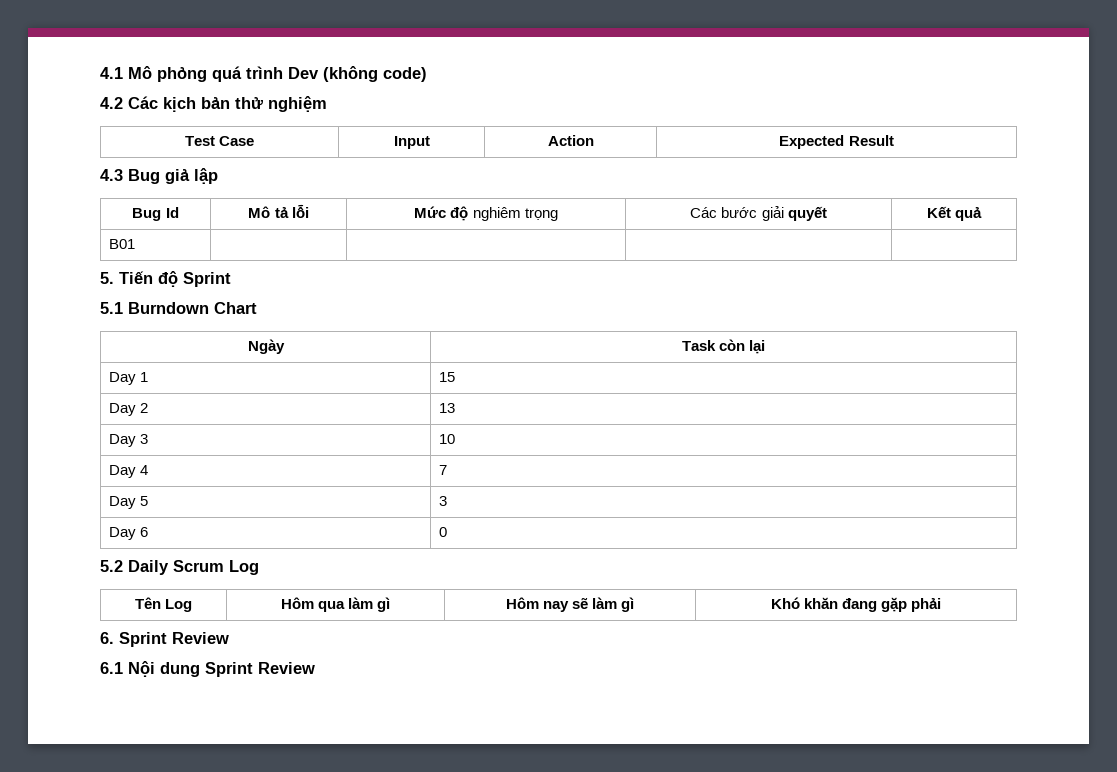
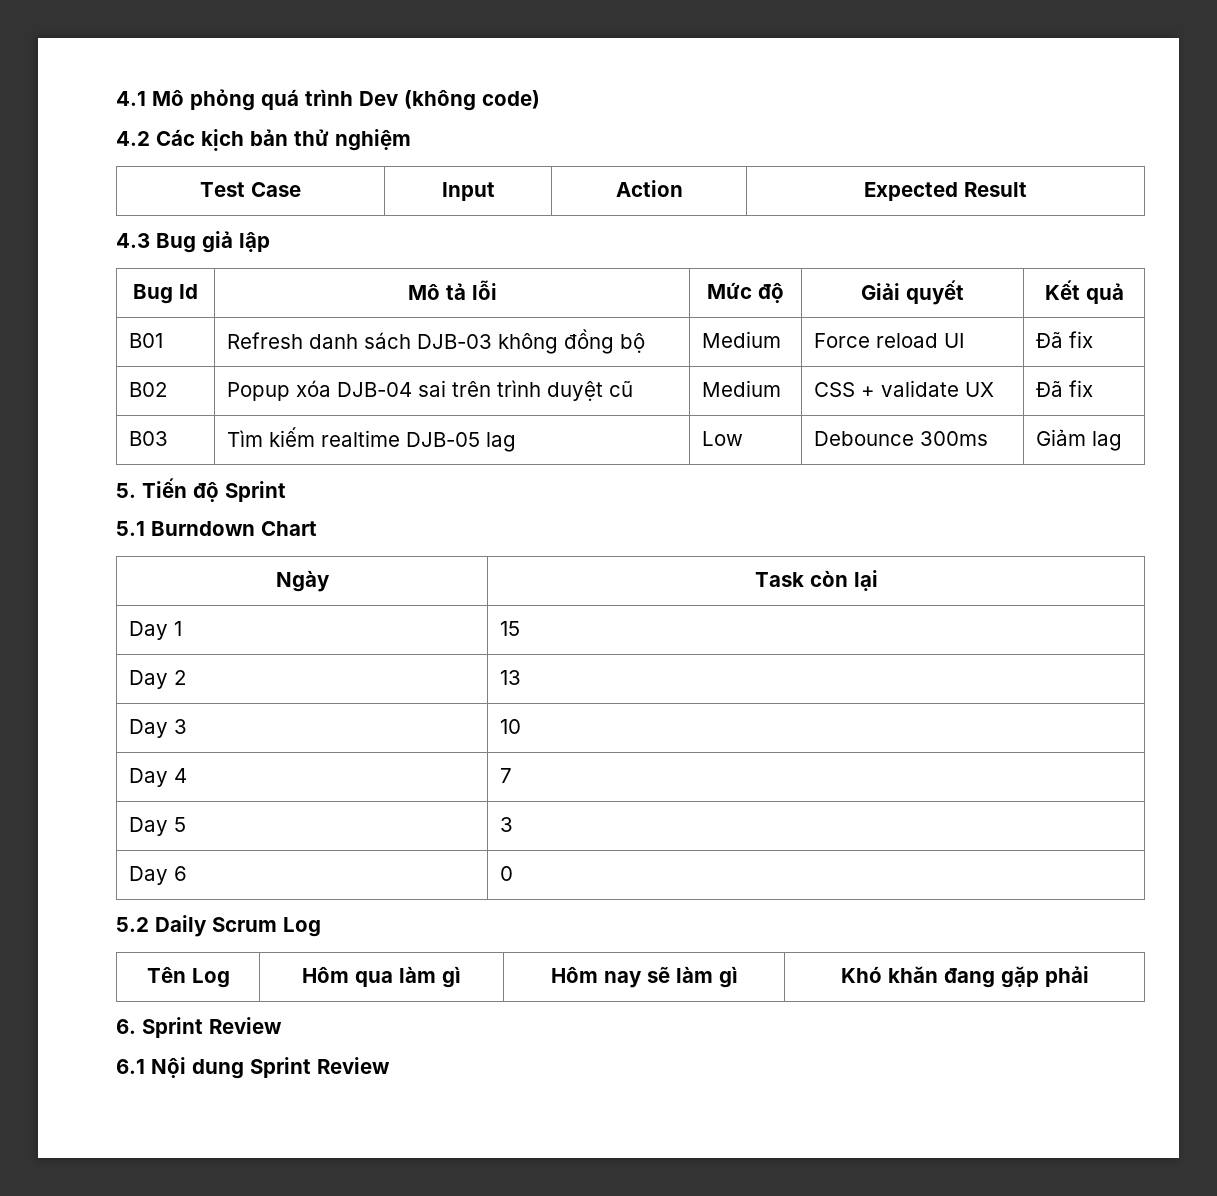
- Bug Id | Mô tả lỗi | Mức độ nghiêm trọng | Các bước giải quyết | Kết quả
+ Bug Id | Mô tả lỗi | Mức độ | Giải quyết | Kết quả
- B01 | | | |
+ B01 | Refresh danh sách DJB-03 không đồng bộ | Medium | Force reload UI | Đã fix
+ B02 | Popup xóa DJB-04 sai trên trình duyệt cũ | Medium | CSS + validate UX | Đã fix
+ B03 | Tìm kiếm realtime DJB-05 lag | Low | Debounce 300ms | Giảm lag

